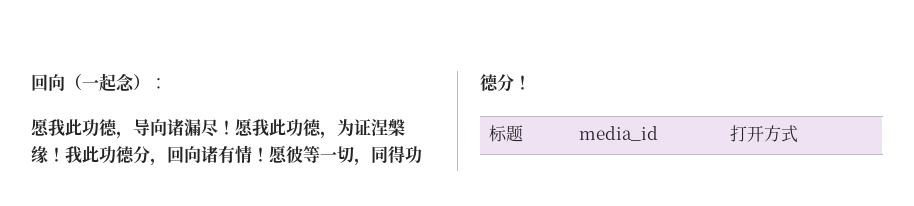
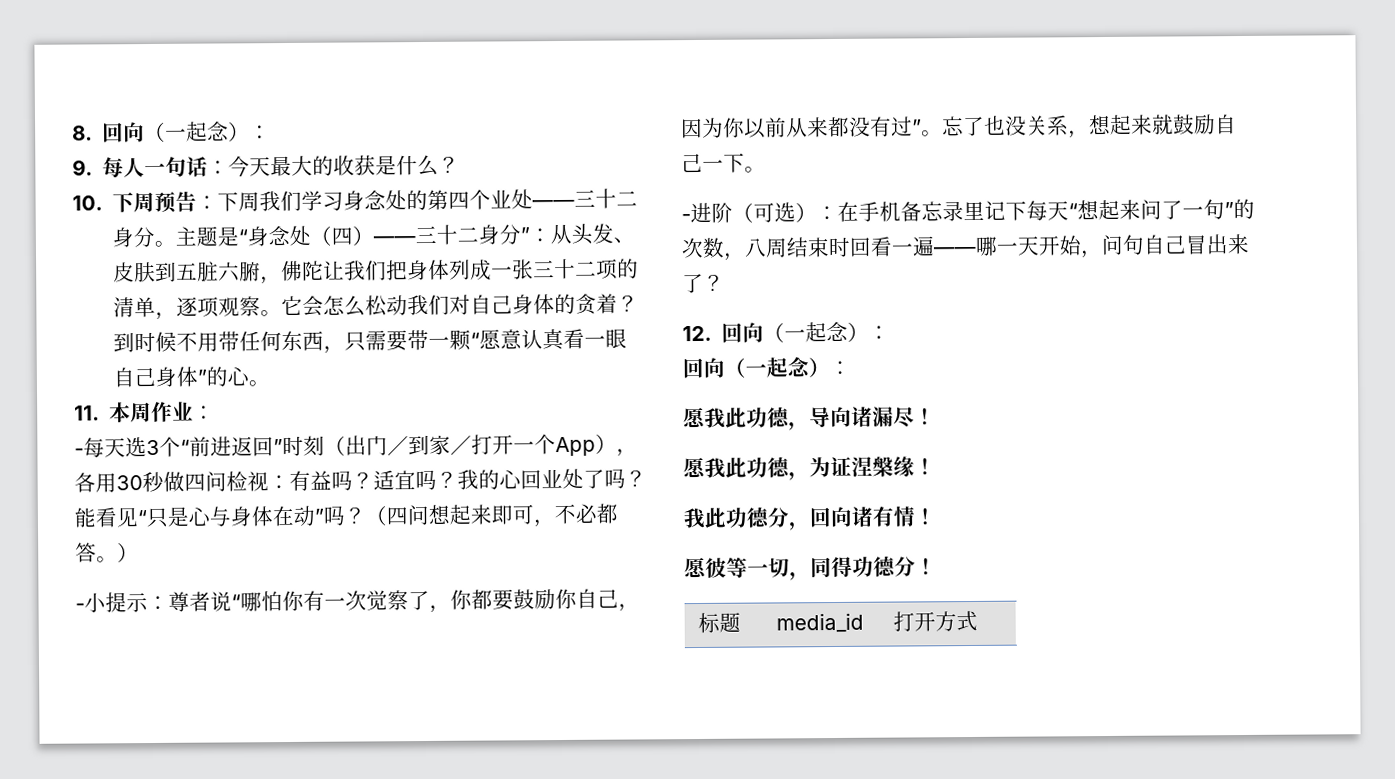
+ 8.回向（一起念）：
+ 9.每人一句话：今天最大的收获是什么？
+ 10.下周预告：下周我们学习身念处的第四个业处——三十二身分。主题是“身念处（四）——三十二身分”：从头发、皮肤到五脏六腑，佛陀让我们把身体列成一张三十二项的清单，逐项观察。它会怎么松动我们对自己身体的贪着？到时候不用带任何东西，只需要带一颗“愿意认真看一眼自己身体”的心。
+ 11.本周作业：
+ -每天选3个“前进返回”时刻（出门／到家／打开一个App），各用30秒做四问检视：有益吗？适宜吗？我的心回业处了吗？能看见“只是心与身体在动”吗？（四问想起来即可，不必都答。）
+ -小提示：尊者说“哪怕你有一次觉察了，你都要鼓励你自己，因为你以前从来都没有过”。忘了也没关系，想起来就鼓励自己一下。
+ -进阶（可选）：在手机备忘录里记下每天“想起来问了一句”的次数，八周结束时回看一遍——哪一天开始，问句自己冒出来了？
+ 12.回向（一起念）：
- 愿我此功德，导向诸漏尽！愿我此功德，为证涅槃缘！我此功德分，回向诸有情！愿彼等一切，同得功德分！
+ 愿我此功德，导向诸漏尽！
+ 愿我此功德，为证涅槃缘！
+ 我此功德分，回向诸有情！
+ 愿彼等一切，同得功德分！

